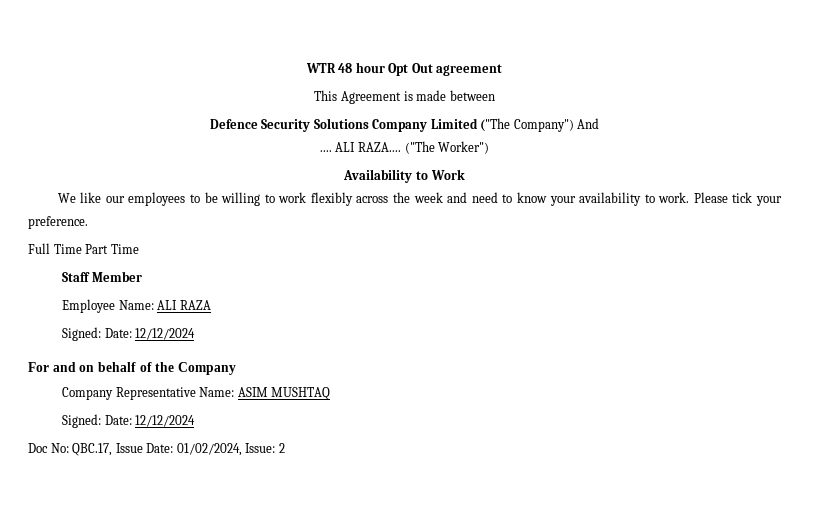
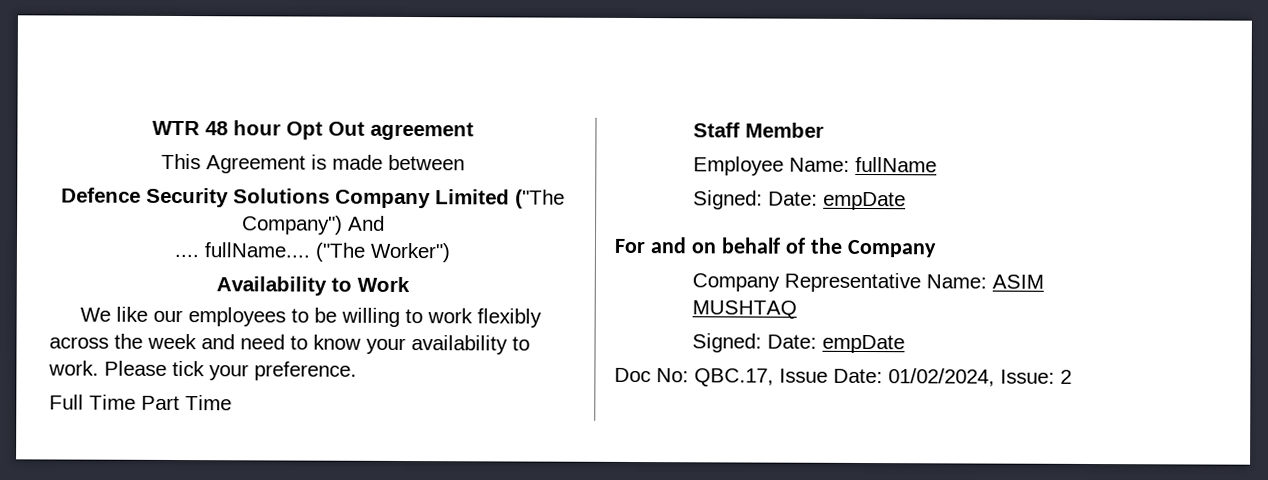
- .... ALI RAZA....
+ .... fullName....
- Employee Name: ALI RAZA
- Signed: Date: 12/12/2024
+ Employee Name: fullName
+ Signed: Date: empDate
  Company Representative Name: ASIM MUSHTAQ
- Signed: Date: 12/12/2024
+ Signed: Date: empDate

